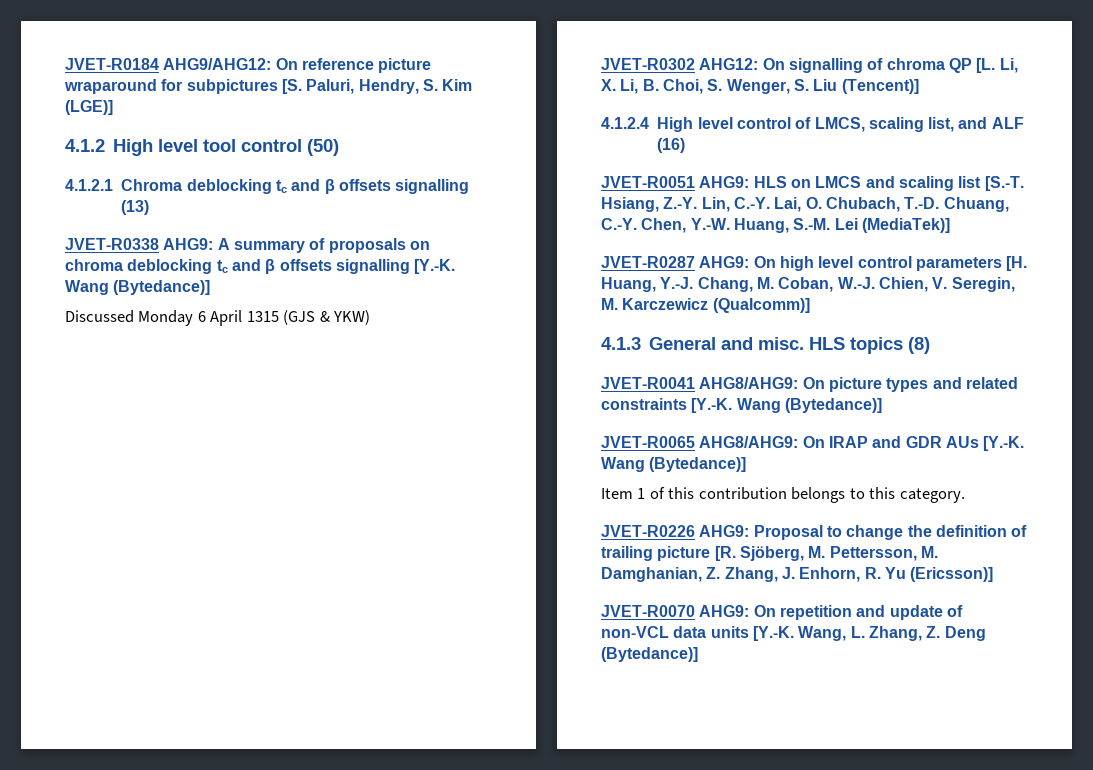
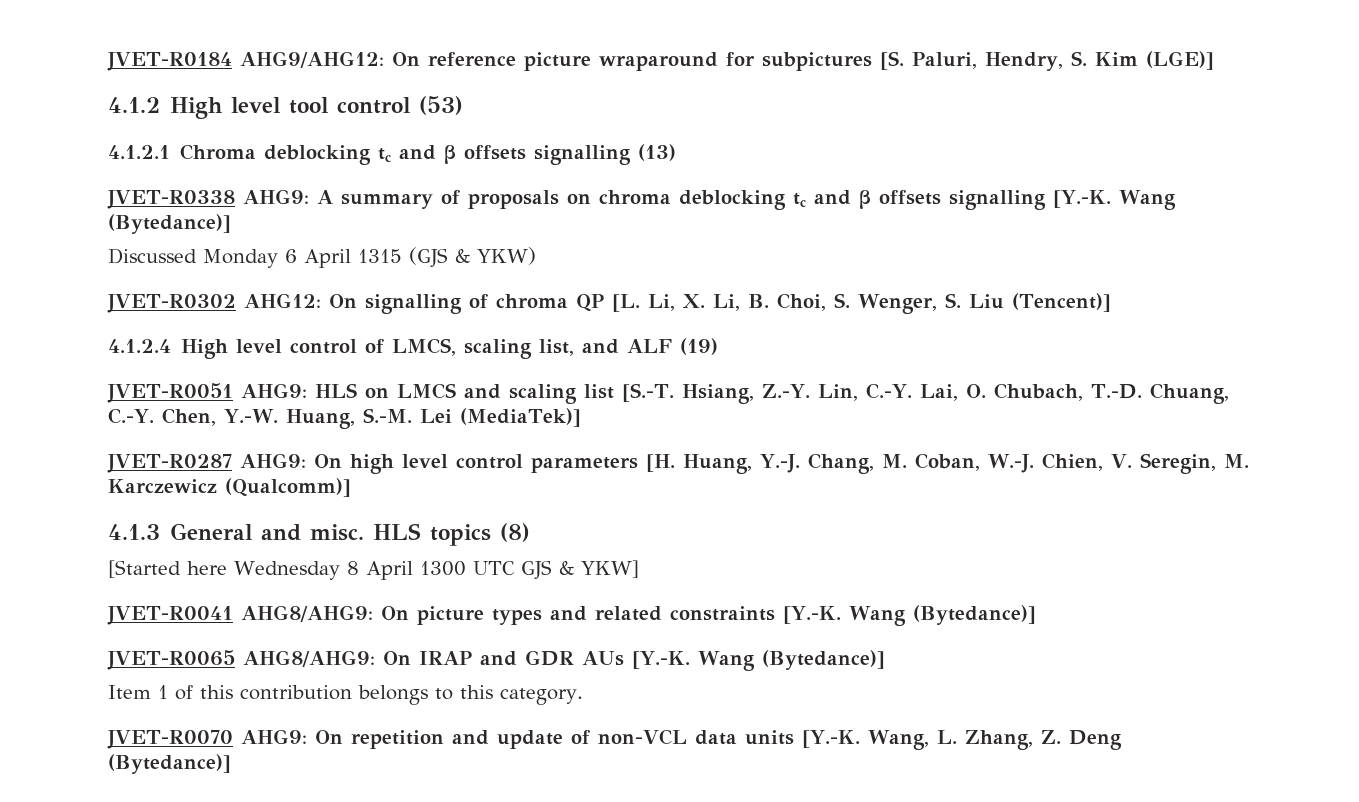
- 4.1.2 High level tool control (50)
+ 4.1.2 High level tool control (53)
- 4.1.2.4 High level control of LMCS, scaling list, and ALF (16)
+ 4.1.2.4 High level control of LMCS, scaling list, and ALF (19)
+ [Started here Wednesday 8 April 1300 UTC GJS & YKW]
- JVET-R0226 AHG9: Proposal to change the definition of trailing picture [R. Sjöberg, M. Pettersson, M. Damghanian, Z. Zhang, J. Enhorn, R. Yu (Ericsson)]

